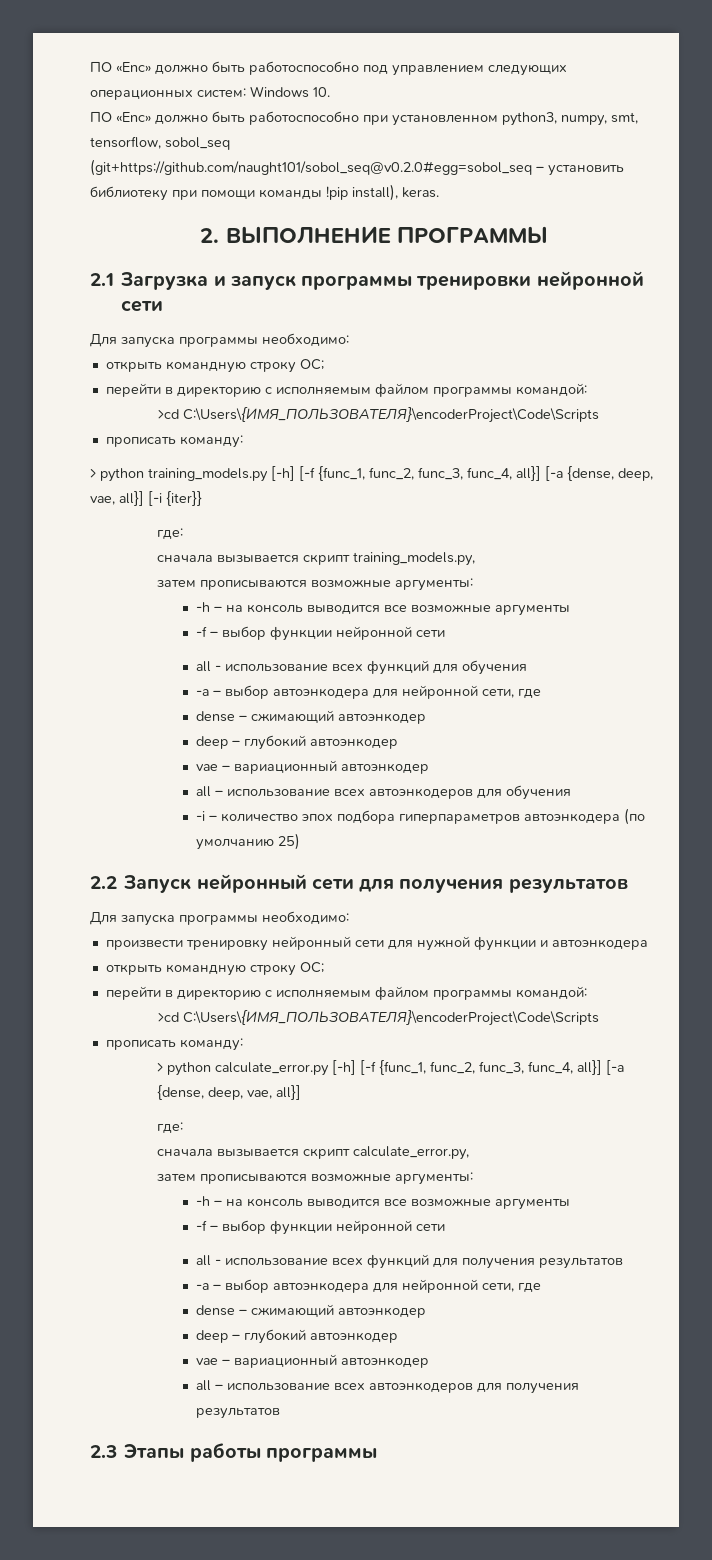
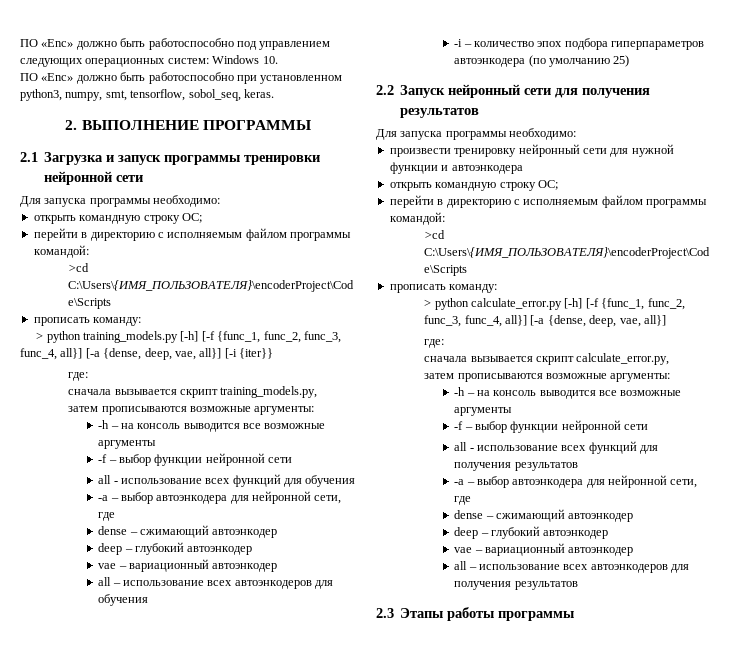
- ПО «Enc» должно быть работоспособно при установленном python3, numpy, smt, tensorflow, sobol_seq (git+https://github.com/naught101/sobol_seq@v0.2.0#egg=sobol_seq – установить библиотеку при помощи команды !pip install), keras.
+ ПО «Enc» должно быть работоспособно при установленном python3, numpy, smt, tensorflow, sobol_seq, keras.

